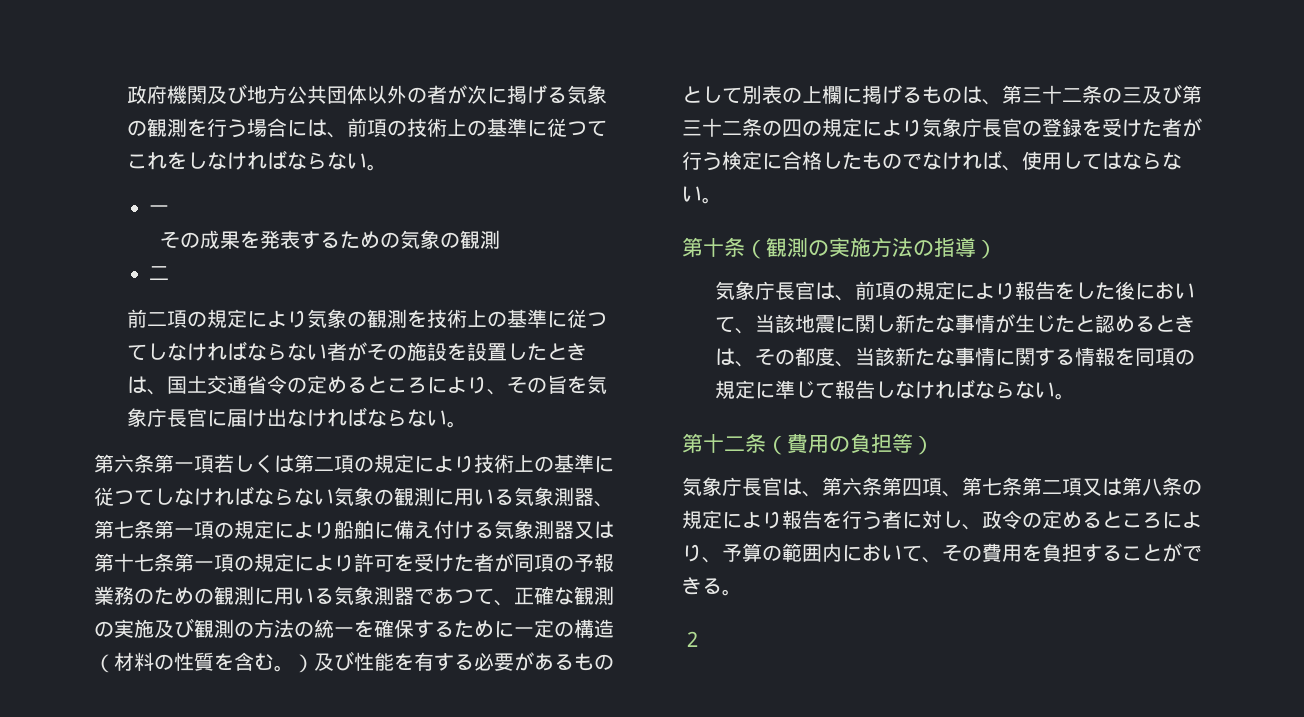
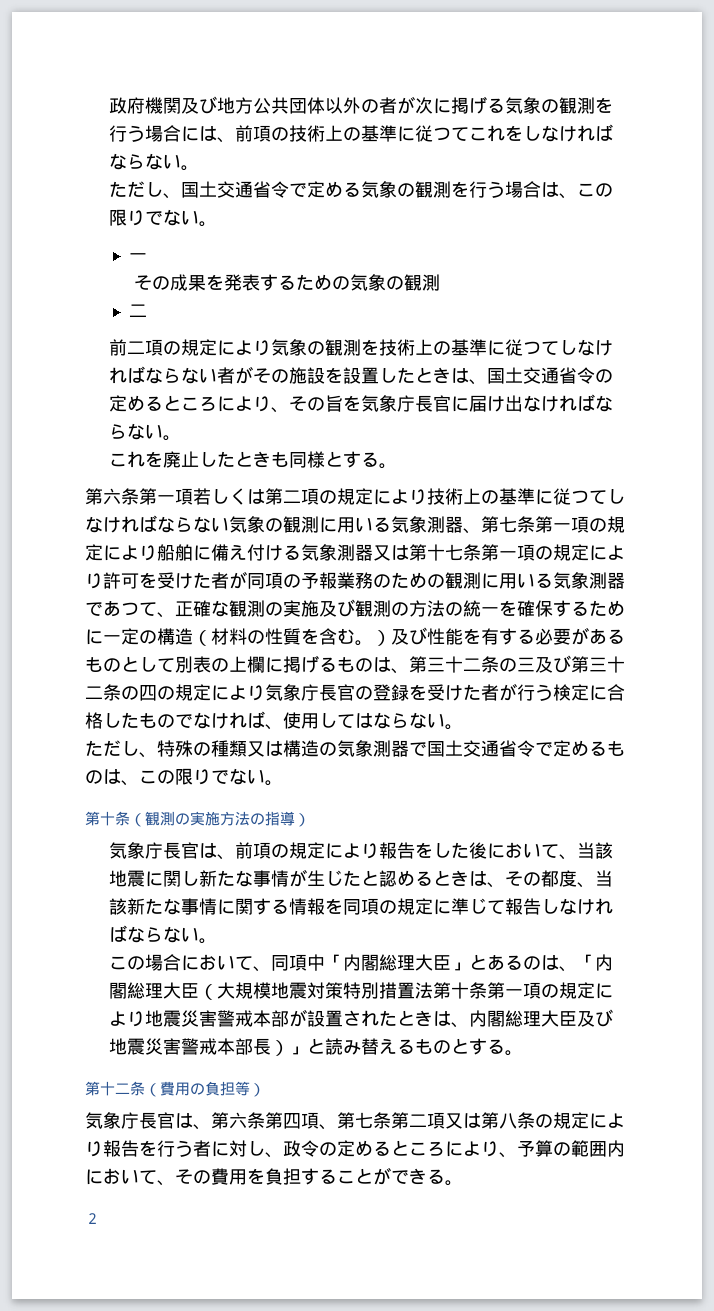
+ ただし、国土交通省令で定める気象の観測を行う場合は、この限りでない。
+ これを廃止したときも同様とする。
+ ただし、特殊の種類又は構造の気象測器で国土交通省令で定めるものは、この限りでない。
+ この場合において、同項中「内閣総理大臣」とあるのは、「内閣総理大臣（大規模地震対策特別措置法第十条第一項の規定により地震災害警戒本部が設置されたときは、内閣総理大臣及び地震災害警戒本部長）」と読み替えるものとする。

